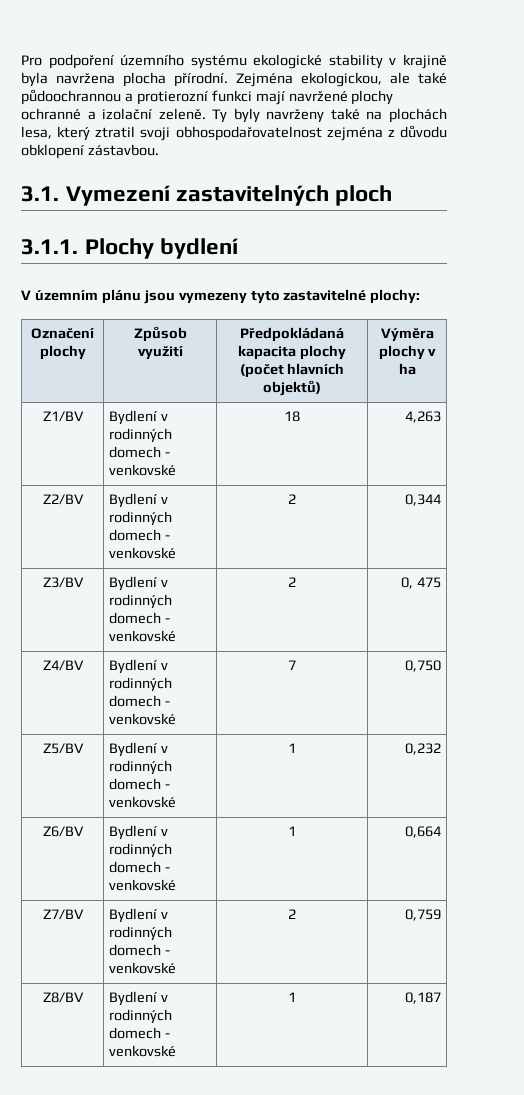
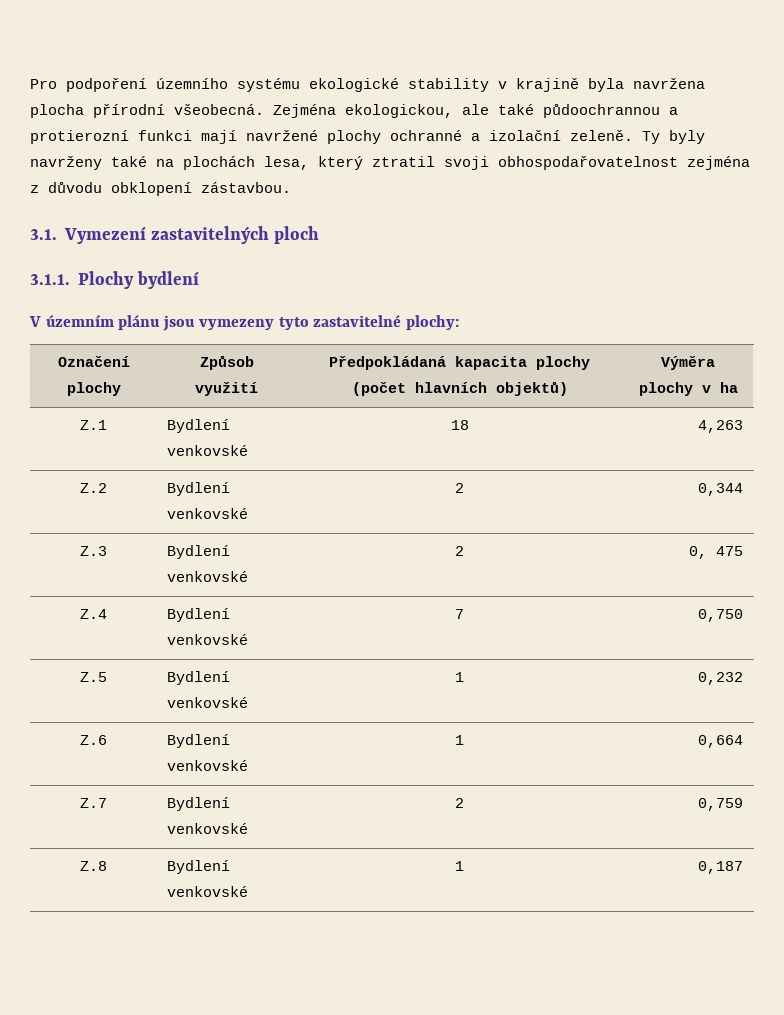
- Pro podpoření územního systému ekologické stability v krajině byla navržena plocha přírodní.
+ Pro podpoření územního systému ekologické stability v krajině byla navržena plocha přírodní všeobecná.
- Z1/BV | Bydlení v rodinných domech - venkovské | 18 | 4,263
+ Z.1 | Bydlení venkovské | 18 | 4,263
- Z2/BV | Bydlení v rodinných domech - venkovské | 2 | 0,344
+ Z.2 | Bydlení venkovské | 2 | 0,344
- Z3/BV | Bydlení v rodinných domech - venkovské | 2 | 0, 475
+ Z.3 | Bydlení venkovské | 2 | 0, 475
- Z4/BV | Bydlení v rodinných domech - venkovské | 7 | 0,750
+ Z.4 | Bydlení venkovské | 7 | 0,750
- Z5/BV | Bydlení v rodinných domech - venkovské | 1 | 0,232
+ Z.5 | Bydlení venkovské | 1 | 0,232
- Z6/BV | Bydlení v rodinných domech - venkovské | 1 | 0,664
+ Z.6 | Bydlení venkovské | 1 | 0,664
- Z7/BV | Bydlení v rodinných domech - venkovské | 2 | 0,759
+ Z.7 | Bydlení venkovské | 2 | 0,759
- Z8/BV | Bydlení v rodinných domech - venkovské | 1 | 0,187
+ Z.8 | Bydlení venkovské | 1 | 0,187

